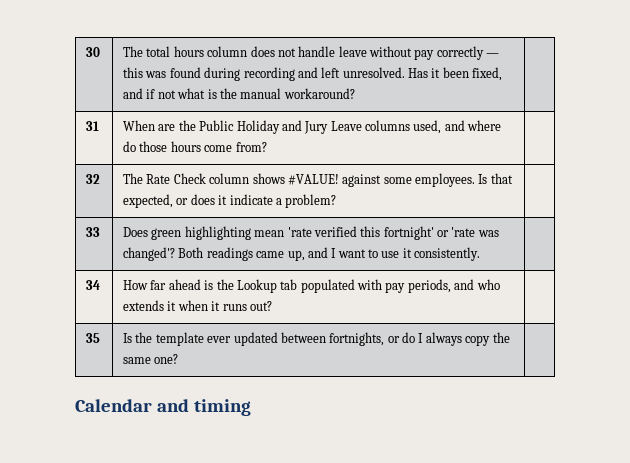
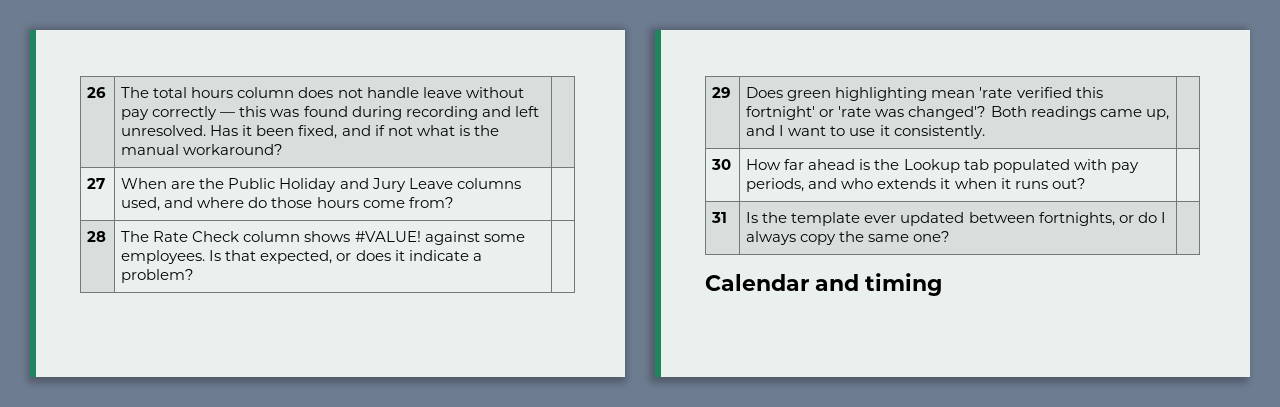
- 30 | The total hours column does not handle leave without pay correctly — this was found during recording and left unresolved. Has it been fixed, and if not what is the manual workaround? |
+ 26 | The total hours column does not handle leave without pay correctly — this was found during recording and left unresolved. Has it been fixed, and if not what is the manual workaround? |
- 31 | When are the Public Holiday and Jury Leave columns used, and where do those hours come from? |
+ 27 | When are the Public Holiday and Jury Leave columns used, and where do those hours come from? |
- 32 | The Rate Check column shows #VALUE! against some employees. Is that expected, or does it indicate a problem? |
+ 28 | The Rate Check column shows #VALUE! against some employees. Is that expected, or does it indicate a problem? |
- 33 | Does green highlighting mean 'rate verified this fortnight' or 'rate was changed'? Both readings came up, and I want to use it consistently. |
+ 29 | Does green highlighting mean 'rate verified this fortnight' or 'rate was changed'? Both readings came up, and I want to use it consistently. |
- 34 | How far ahead is the Lookup tab populated with pay periods, and who extends it when it runs out? |
+ 30 | How far ahead is the Lookup tab populated with pay periods, and who extends it when it runs out? |
- 35 | Is the template ever updated between fortnights, or do I always copy the same one? |
+ 31 | Is the template ever updated between fortnights, or do I always copy the same one? |

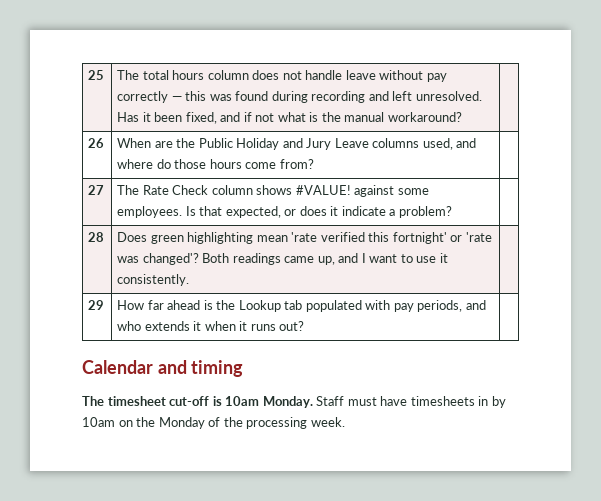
- 26 | The total hours column does not handle leave without pay correctly — this was found during recording and left unresolved. Has it been fixed, and if not what is the manual workaround? |
+ 25 | The total hours column does not handle leave without pay correctly — this was found during recording and left unresolved. Has it been fixed, and if not what is the manual workaround? |
- 27 | When are the Public Holiday and Jury Leave columns used, and where do those hours come from? |
+ 26 | When are the Public Holiday and Jury Leave columns used, and where do those hours come from? |
- 28 | The Rate Check column shows #VALUE! against some employees. Is that expected, or does it indicate a problem? |
+ 27 | The Rate Check column shows #VALUE! against some employees. Is that expected, or does it indicate a problem? |
- 29 | Does green highlighting mean 'rate verified this fortnight' or 'rate was changed'? Both readings came up, and I want to use it consistently. |
+ 28 | Does green highlighting mean 'rate verified this fortnight' or 'rate was changed'? Both readings came up, and I want to use it consistently. |
- 30 | How far ahead is the Lookup tab populated with pay periods, and who extends it when it runs out? |
+ 29 | How far ahead is the Lookup tab populated with pay periods, and who extends it when it runs out? |
- 31 | Is the template ever updated between fortnights, or do I always copy the same one? |
  Calendar and timing
+ The timesheet cut-off is 10am Monday. Staff must have timesheets in by 10am on the Monday of the processing week.

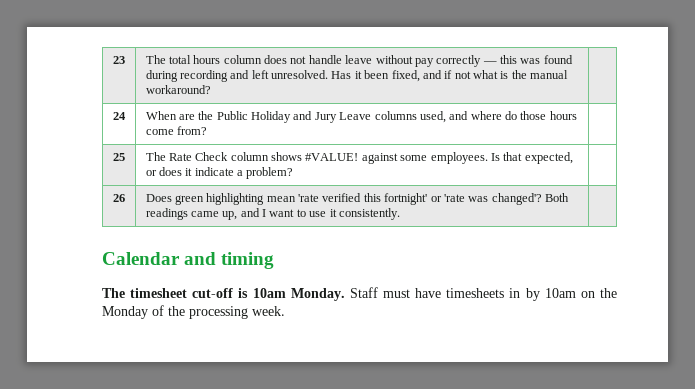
- 25 | The total hours column does not handle leave without pay correctly — this was found during recording and left unresolved. Has it been fixed, and if not what is the manual workaround? |
+ 23 | The total hours column does not handle leave without pay correctly — this was found during recording and left unresolved. Has it been fixed, and if not what is the manual workaround? |
- 26 | When are the Public Holiday and Jury Leave columns used, and where do those hours come from? |
+ 24 | When are the Public Holiday and Jury Leave columns used, and where do those hours come from? |
- 27 | The Rate Check column shows #VALUE! against some employees. Is that expected, or does it indicate a problem? |
+ 25 | The Rate Check column shows #VALUE! against some employees. Is that expected, or does it indicate a problem? |
- 28 | Does green highlighting mean 'rate verified this fortnight' or 'rate was changed'? Both readings came up, and I want to use it consistently. |
+ 26 | Does green highlighting mean 'rate verified this fortnight' or 'rate was changed'? Both readings came up, and I want to use it consistently. |
- 29 | How far ahead is the Lookup tab populated with pay periods, and who extends it when it runs out? |

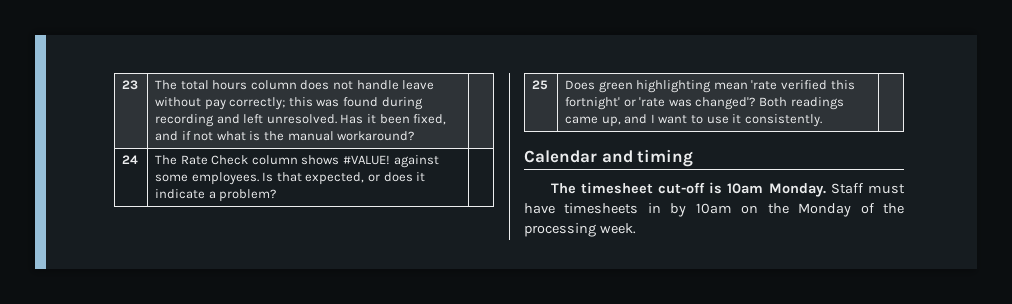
- 23 | The total hours column does not handle leave without pay correctly — this was found during recording and left unresolved. Has it been fixed, and if not what is the manual workaround? |
+ 23 | The total hours column does not handle leave without pay correctly; this was found during recording and left unresolved. Has it been fixed, and if not what is the manual workaround? |
- 24 | When are the Public Holiday and Jury Leave columns used, and where do those hours come from? |
- 25 | The Rate Check column shows #VALUE! against some employees. Is that expected, or does it indicate a problem? |
+ 24 | The Rate Check column shows #VALUE! against some employees. Is that expected, or does it indicate a problem? |
- 26 | Does green highlighting mean 'rate verified this fortnight' or 'rate was changed'? Both readings came up, and I want to use it consistently. |
+ 25 | Does green highlighting mean 'rate verified this fortnight' or 'rate was changed'? Both readings came up, and I want to use it consistently. |

